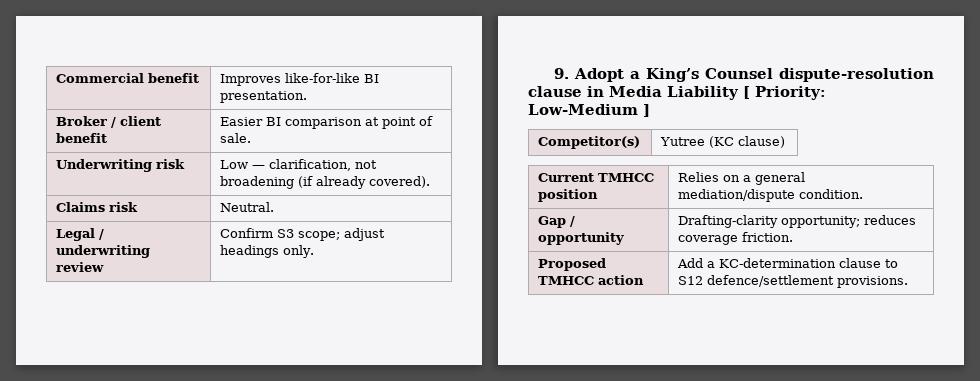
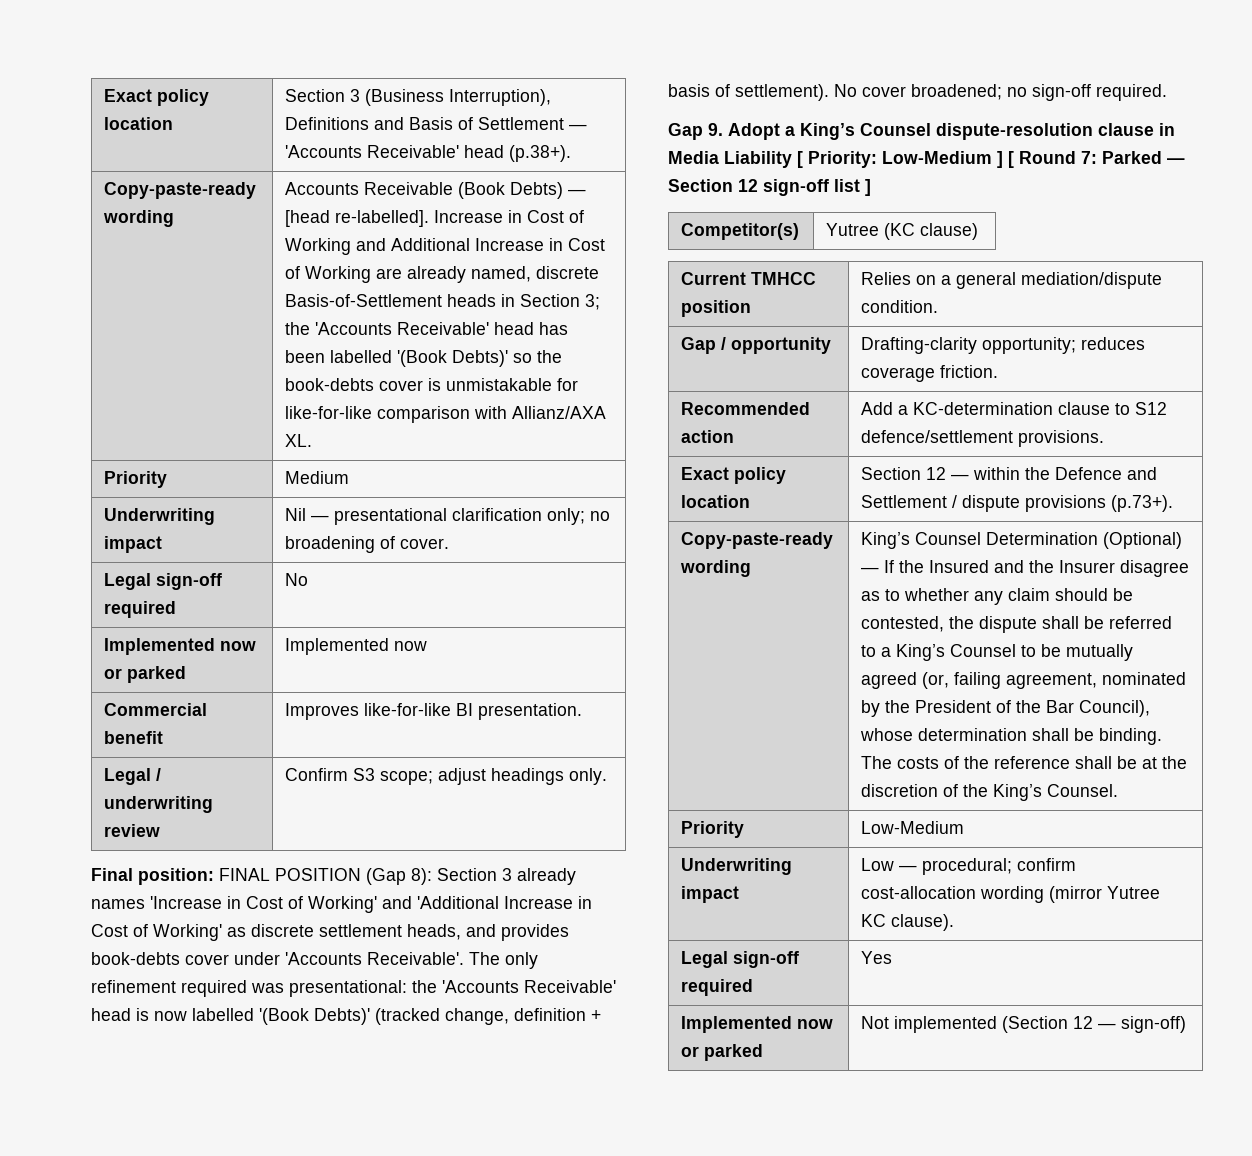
+ Exact policy location | Section 3 (Business Interruption), Definitions and Basis of Settlement — 'Accounts Receivable' head (p.38+).
+ Copy-paste-ready wording | Accounts Receivable (Book Debts) — [head re-labelled]. Increase in Cost of Working and Additional Increase in Cost of Working are already named, discrete Basis-of-Settlement heads in Section 3; the 'Accounts Receivable' head has been labelled '(Book Debts)' so the book-debts cover is unmistakable for like-for-like comparison with Allianz/AXA XL.
+ Priority | Medium
+ Underwriting impact | Nil — presentational clarification only; no broadening of cover.
+ Legal sign-off required | No
+ Implemented now or parked | Implemented now
- Broker / client benefit | Easier BI comparison at point of sale.
- Underwriting risk | Low — clarification, not broadening (if already covered).
- Claims risk | Neutral.
- 9. Adopt a King’s Counsel dispute-resolution clause in Media Liability [ Priority: Low-Medium ]
+ Final position: FINAL POSITION (Gap 8): Section 3 already names 'Increase in Cost of Working' and 'Additional Increase in Cost of Working' as discrete settlement heads, and provides book-debts cover under 'Accounts Receivable'. The only refinement required was presentational: the 'Accounts Receivable' head is now labelled '(Book Debts)' (tracked change, definition + basis of settlement). No cover broadened; no sign-off required.
+ Gap 9. Adopt a King’s Counsel dispute-resolution clause in Media Liability [ Priority: Low-Medium ] [ Round 7: Parked — Section 12 sign-off list ]
- Proposed TMHCC action | Add a KC-determination clause to S12 defence/settlement provisions.
+ Recommended action | Add a KC-determination clause to S12 defence/settlement provisions.
+ Exact policy location | Section 12 — within the Defence and Settlement / dispute provisions (p.73+).
+ Copy-paste-ready wording | King’s Counsel Determination (Optional) — If the Insured and the Insurer disagree as to whether any claim should be contested, the dispute shall be referred to a King’s Counsel to be mutually agreed (or, failing agreement, nominated by the President of the Bar Council), whose determination shall be binding. The costs of the reference shall be at the discretion of the King’s Counsel.
+ Priority | Low-Medium
+ Underwriting impact | Low — procedural; confirm cost-allocation wording (mirror Yutree KC clause).
+ Legal sign-off required | Yes
+ Implemented now or parked | Not implemented (Section 12 — sign-off)

